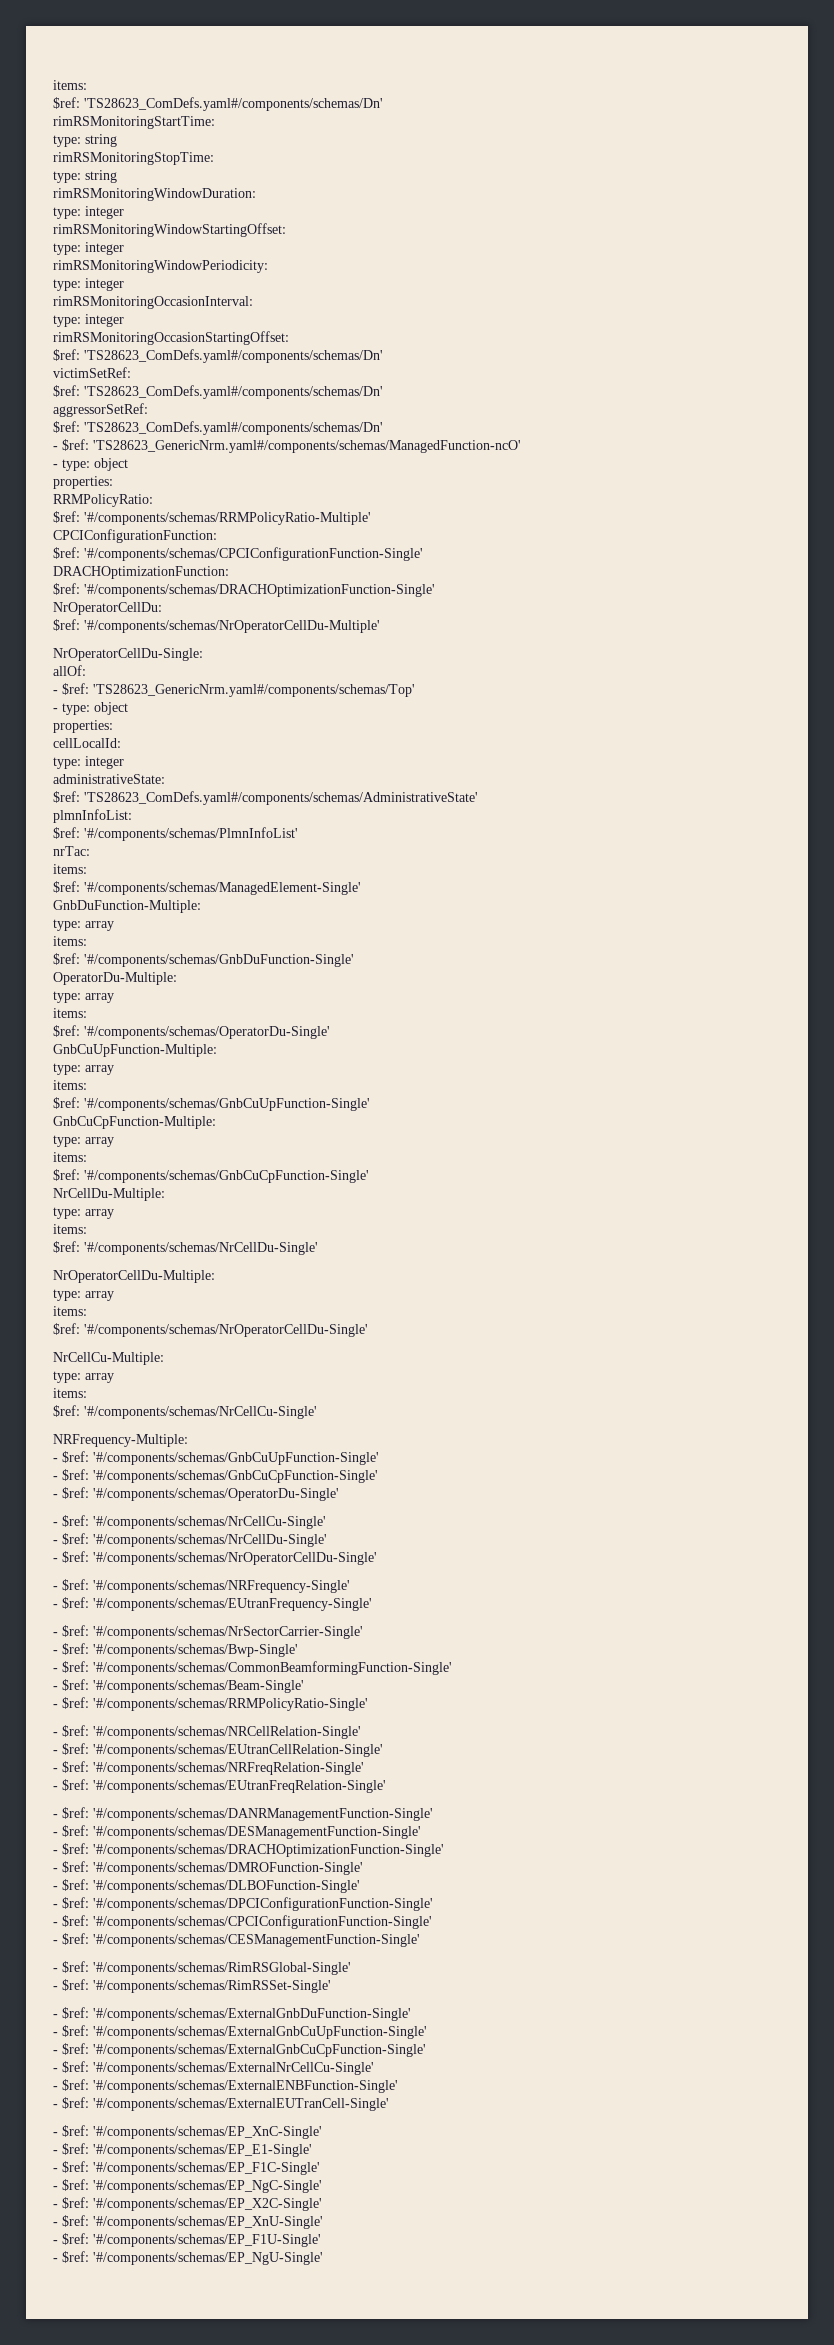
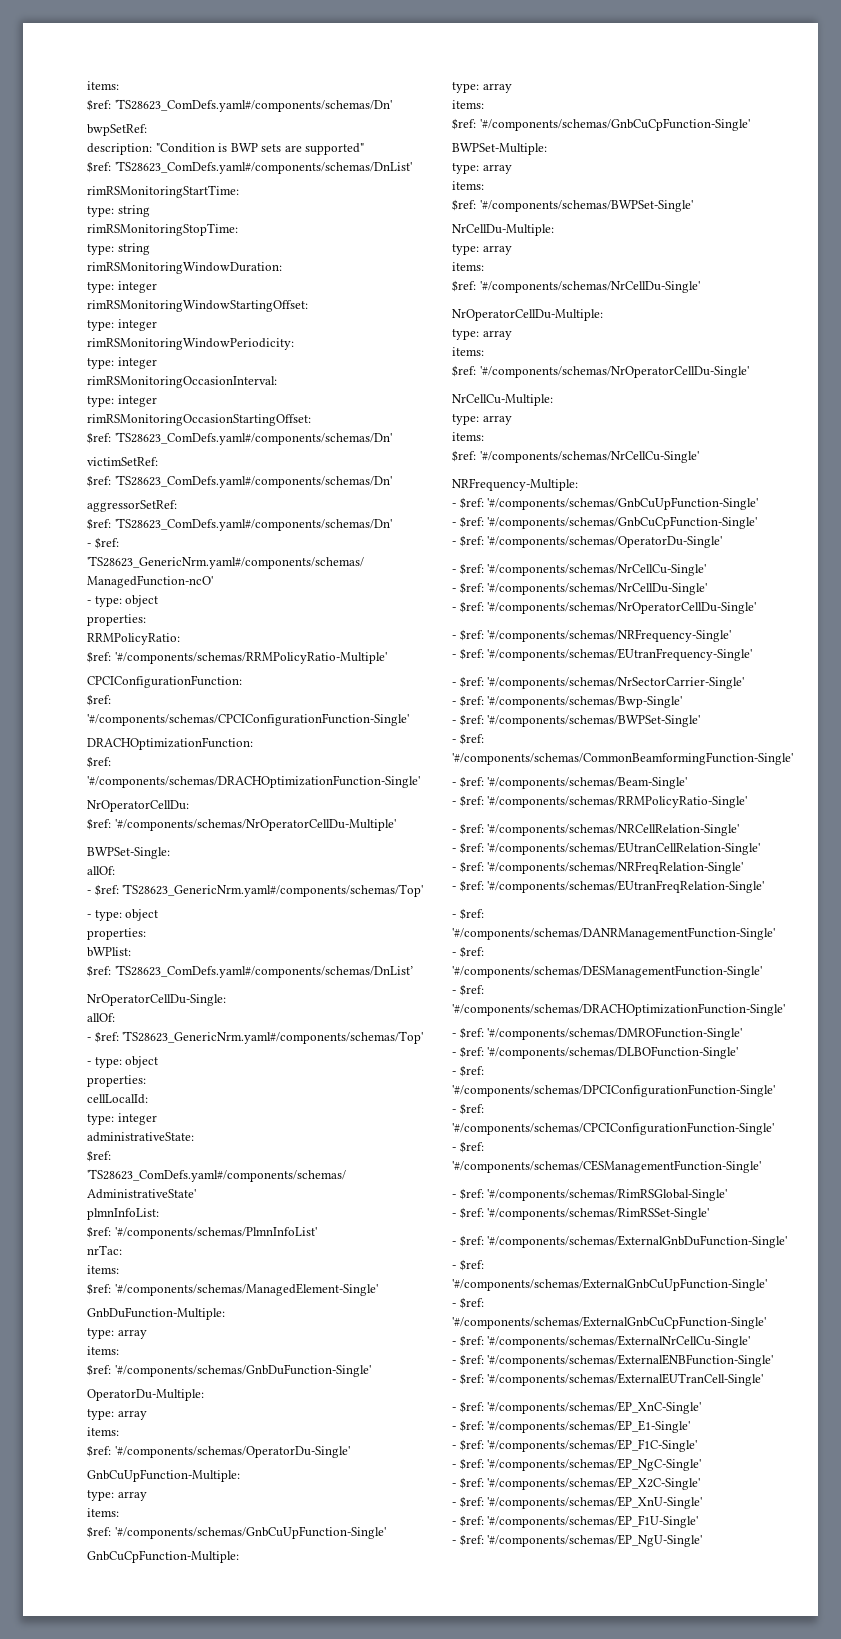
+ bwpSetRef:
+ description: "Condition is BWP sets are supported"
+ $ref: 'TS28623_ComDefs.yaml#/components/schemas/DnList'
+ BWPSet-Single:
+ allOf:
+ - $ref: 'TS28623_GenericNrm.yaml#/components/schemas/Top'
+ - type: object
+ properties:
+ bWPlist:
+ $ref: 'TS28623_ComDefs.yaml#/components/schemas/DnList’
+ BWPSet-Multiple:
+ type: array
+ items:
+ $ref: '#/components/schemas/BWPSet-Single'
+ - $ref: '#/components/schemas/BWPSet-Single'

